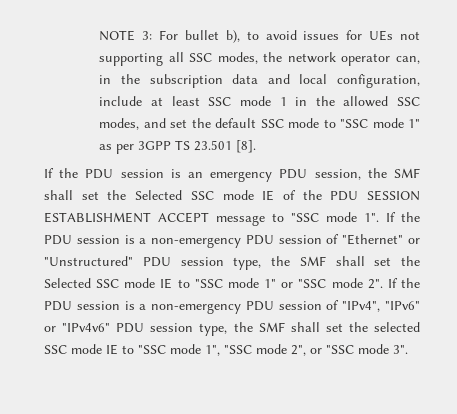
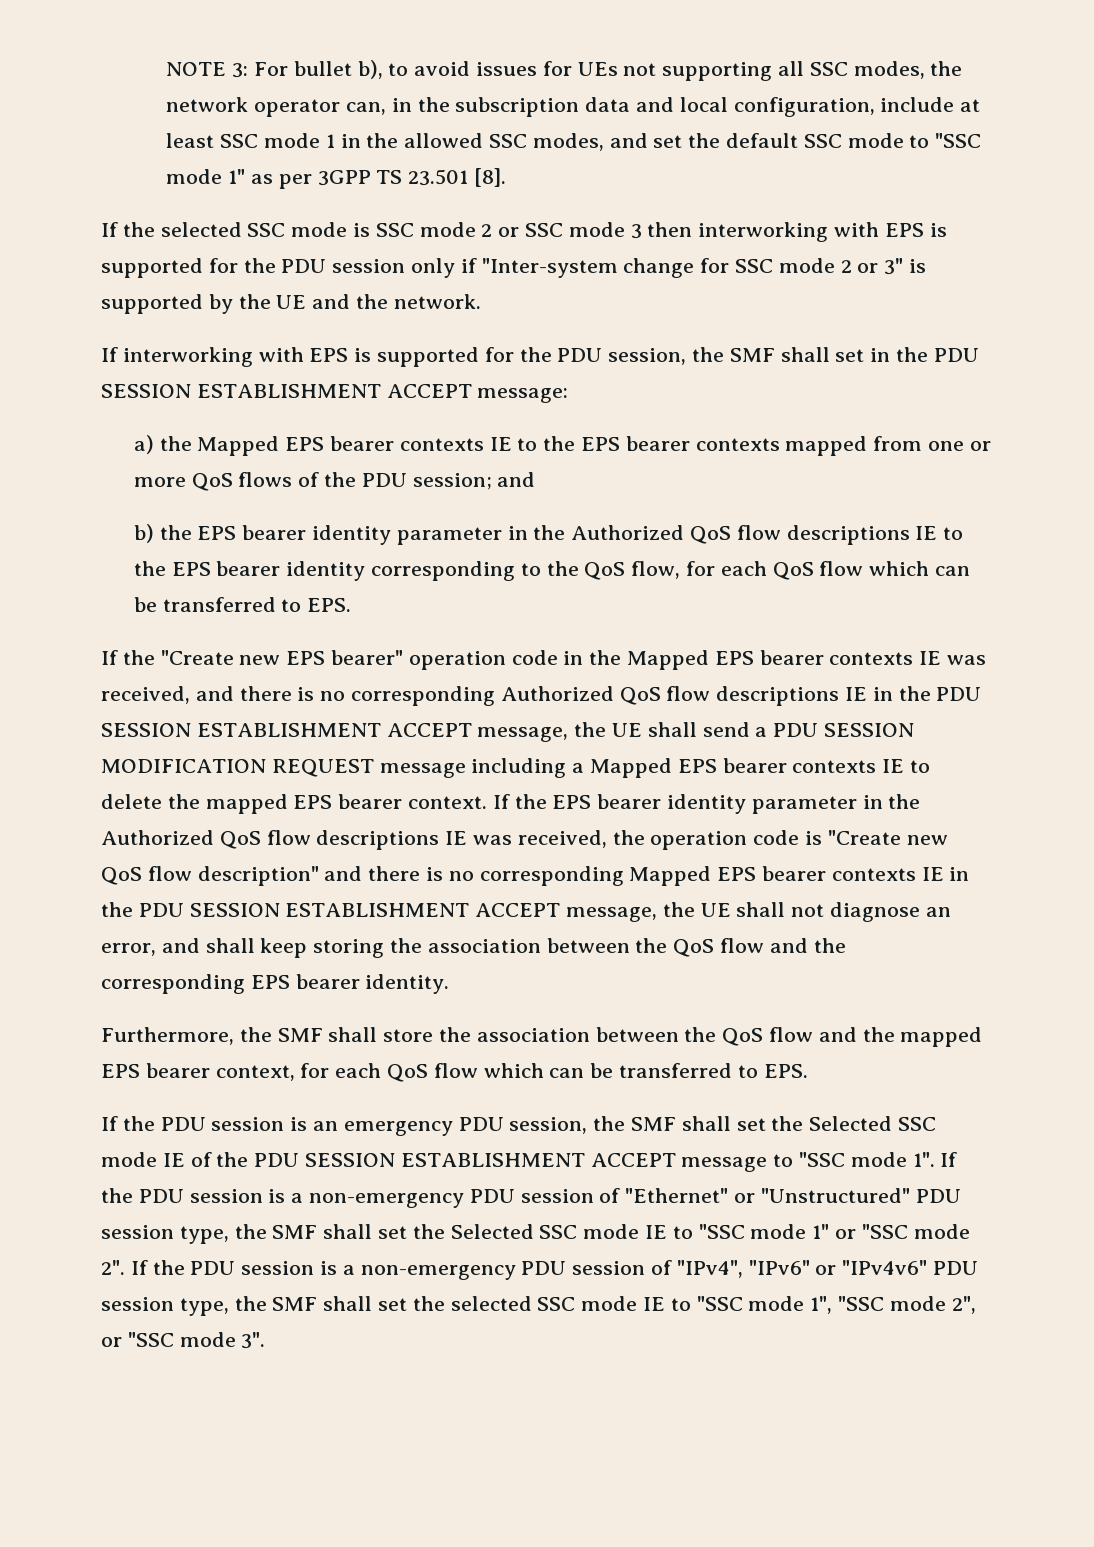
+ If the selected SSC mode is SSC mode 2 or SSC mode 3 then interworking with EPS is supported for the PDU session only if "Inter-system change for SSC mode 2 or 3" is supported by the UE and the network.
+ If interworking with EPS is supported for the PDU session, the SMF shall set in the PDU SESSION ESTABLISHMENT ACCEPT message:
+ a) the Mapped EPS bearer contexts IE to the EPS bearer contexts mapped from one or more QoS flows of the PDU session; and
+ b) the EPS bearer identity parameter in the Authorized QoS flow descriptions IE to the EPS bearer identity corresponding to the QoS flow, for each QoS flow which can be transferred to EPS.
+ If the "Create new EPS bearer" operation code in the Mapped EPS bearer contexts IE was received, and there is no corresponding Authorized QoS flow descriptions IE in the PDU SESSION ESTABLISHMENT ACCEPT message, the UE shall send a PDU SESSION MODIFICATION REQUEST message including a Mapped EPS bearer contexts IE to delete the mapped EPS bearer context. If the EPS bearer identity parameter in the Authorized QoS flow descriptions IE was received, the operation code is "Create new QoS flow description" and there is no corresponding Mapped EPS bearer contexts IE in the PDU SESSION ESTABLISHMENT ACCEPT message, the UE shall not diagnose an error, and shall keep storing the association between the QoS flow and the corresponding EPS bearer identity.
+ Furthermore, the SMF shall store the association between the QoS flow and the mapped EPS bearer context, for each QoS flow which can be transferred to EPS.

